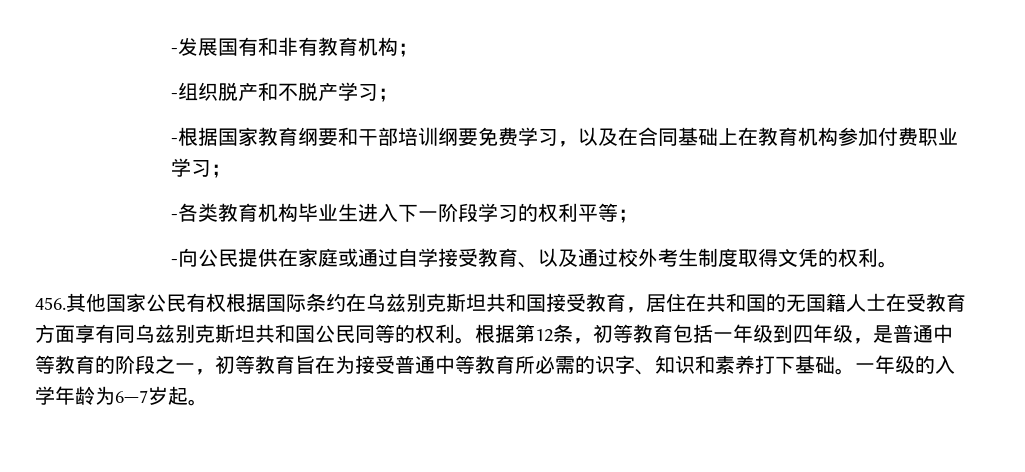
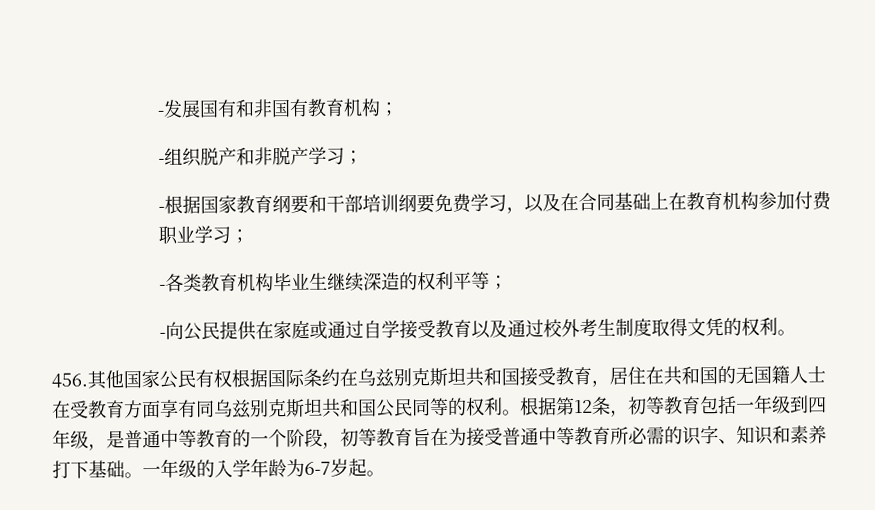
- -发展国有和非有教育机构；
+ -发展国有和非国有教育机构；
- -组织脱产和不脱产学习；
+ -组织脱产和非脱产学习；
- -各类教育机构毕业生进入下一阶段学习的权利平等；
+ -各类教育机构毕业生继续深造的权利平等；
- -向公民提供在家庭或通过自学接受教育、以及通过校外考生制度取得文凭的权利。
+ -向公民提供在家庭或通过自学接受教育以及通过校外考生制度取得文凭的权利。
- 根据第12条，初等教育包括一年级到四年级，是普通中等教育的阶段之一，初等教育旨在为接受普通中等教育所必需的识字、知识和素养打下基础。
+ 根据第12条，初等教育包括一年级到四年级，是普通中等教育的一个阶段，初等教育旨在为接受普通中等教育所必需的识字、知识和素养打下基础。
- 一年级的入学年龄为6—7岁起。
+ 一年级的入学年龄为6-7岁起。

